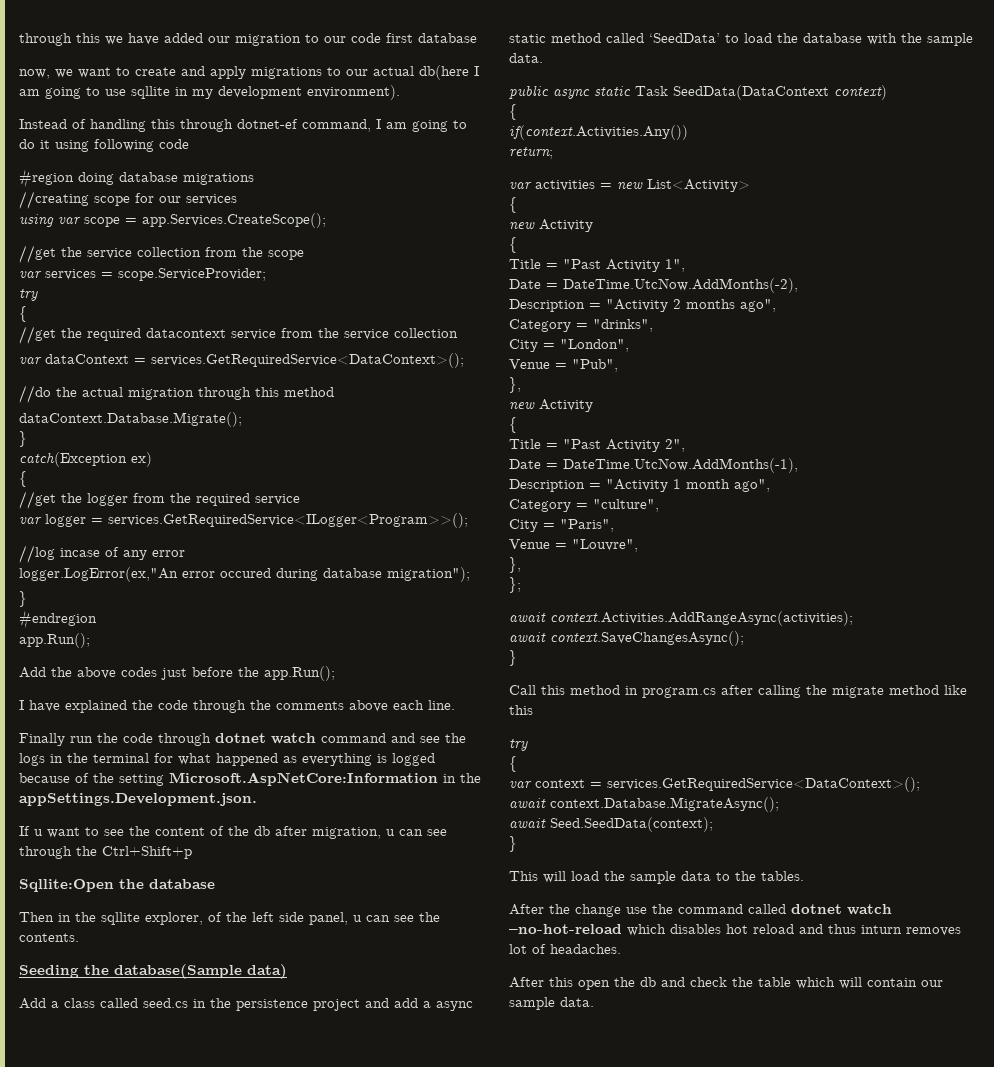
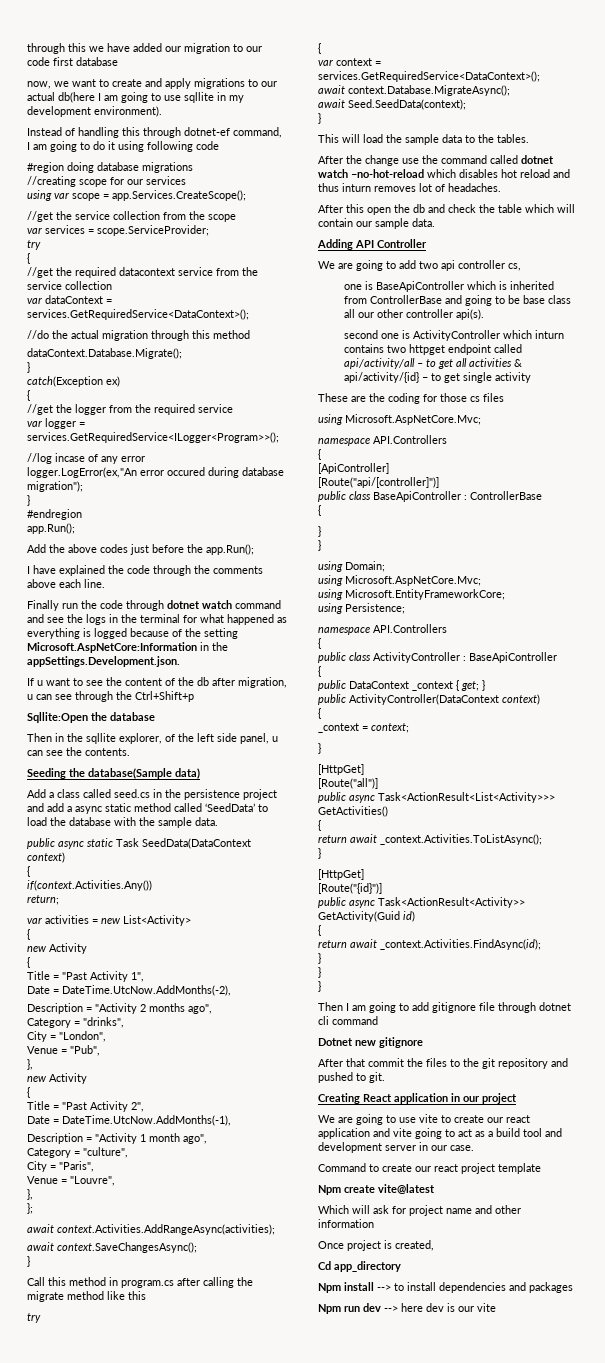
+ Adding API Controller
+ We are going to add two api controller cs,
+ one is BaseApiController which is inherited from ControllerBase and going to be base class all our other controller api(s).
+ second one is ActivityController which inturn contains two httpget endpoint called api/activity/all – to get all activities & api/activity/{id} – to get single activity
+ These are the coding for those cs files
+ using Microsoft.AspNetCore.Mvc;
+ namespace API.Controllers
+ {
+ [ApiController]
+ [Route("api/[controller]")]
+ public class BaseApiController : ControllerBase
+ {
+ }
+ }
+ using Domain;
+ using Microsoft.AspNetCore.Mvc;
+ using Microsoft.EntityFrameworkCore;
+ using Persistence;
+ namespace API.Controllers
+ {
+ public class ActivityController : BaseApiController
+ {
+ public DataContext _context { get; }
+ public ActivityController(DataContext context)
+ {
+ _context = context;
+ }
+ [HttpGet]
+ [Route("all")]
+ public async Task<ActionResult<List<Activity>>> GetActivities()
+ {
+ return await _context.Activities.ToListAsync();
+ }
+ [HttpGet]
+ [Route("{id}")]
+ public async Task<ActionResult<Activity>> GetActivity(Guid id)
+ {
+ return await _context.Activities.FindAsync(id);
+ }
+ }
+ }
+ Then I am going to add gitignore file through dotnet cli command
+ Dotnet new gitignore
+ After that commit the files to the git repository and pushed to git.
+ Creating React application in our project
+ We are going to use vite to create our react application and vite going to act as a build tool and development server in our case.
+ Command to create our react project template
+ Npm create vite@latest
+ Which will ask for project name and other information
+ Once project is created,
+ Cd app_directory
+ Npm install --> to install dependencies and packages
+ Npm run dev --> here dev is our vite

